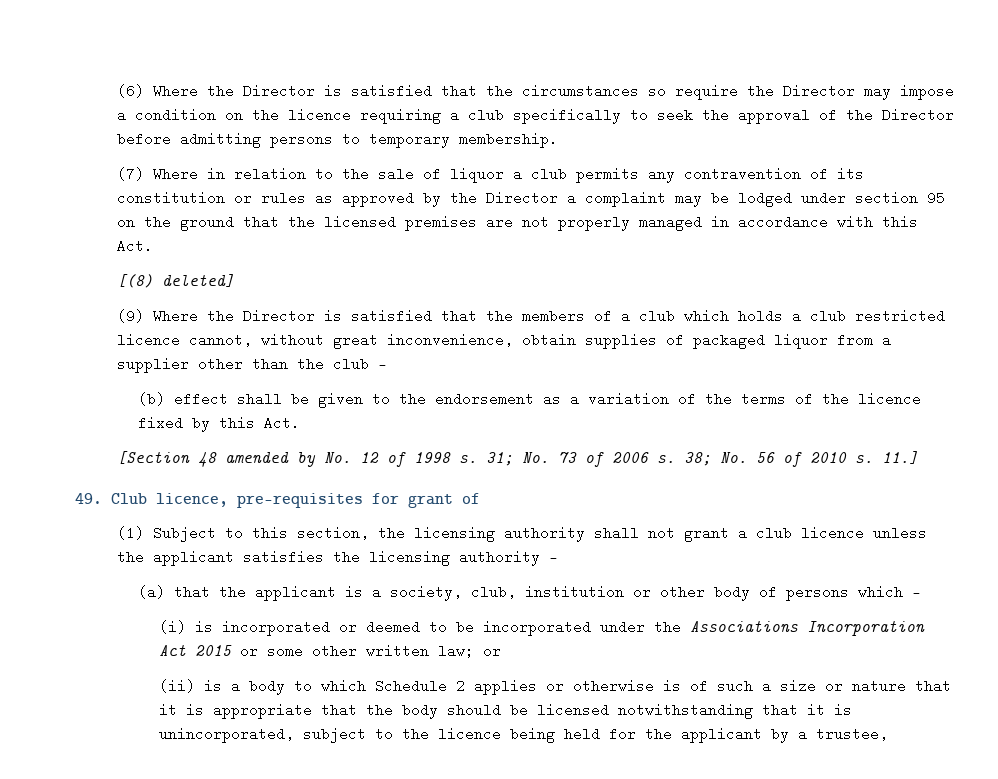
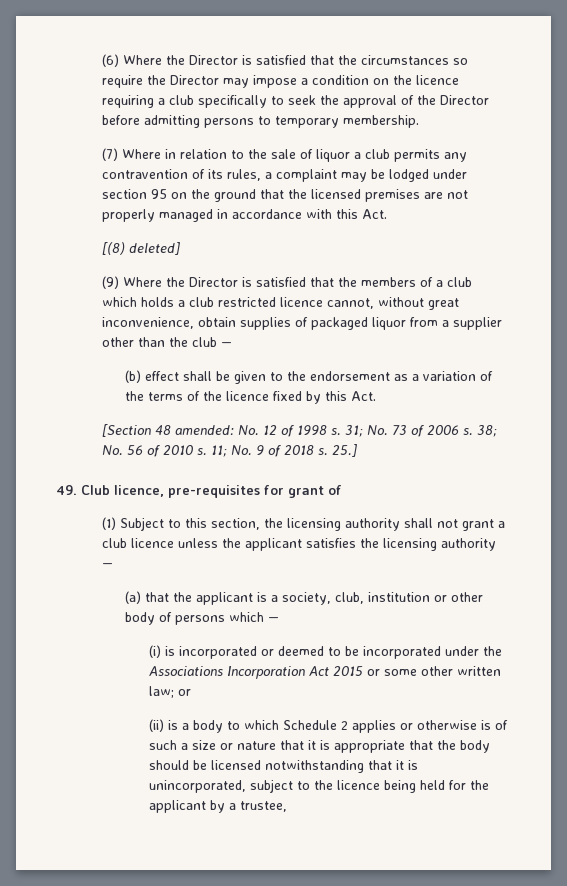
- (7) Where in relation to the sale of liquor a club permits any contravention of its constitution or rules as approved by the Director a complaint may be lodged under section 95 on the ground that the licensed premises are not properly managed in accordance with this Act.
+ (7) Where in relation to the sale of liquor a club permits any contravention of its rules, a complaint may be lodged under section 95 on the ground that the licensed premises are not properly managed in accordance with this Act.
- [Section 48 amended by No. 12 of 1998 s.
+ [Section 48 amended: No. 12 of 1998 s.
- 11.]
+ 11; No. 9 of 2018 s. 25.]

